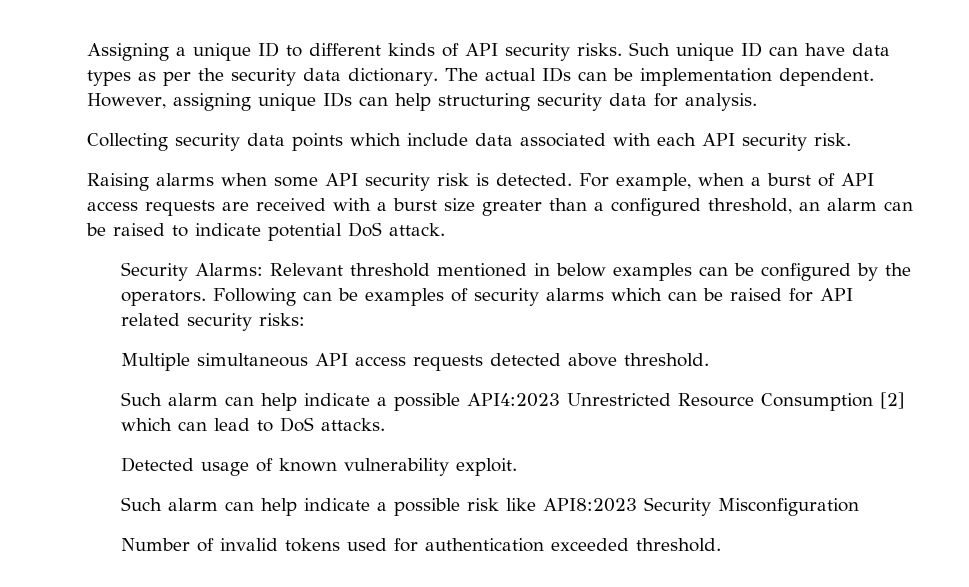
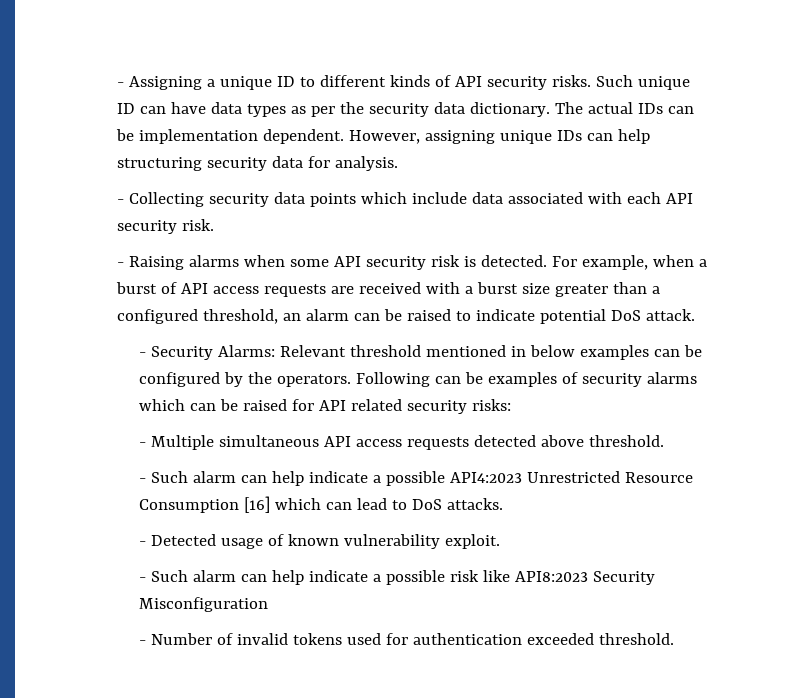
- Assigning a unique ID to different kinds of API security risks.
+ - Assigning a unique ID to different kinds of API security risks.
- Collecting security data points which include data associated with each API security risk.
+ - Collecting security data points which include data associated with each API security risk.
- Raising alarms when some API security risk is detected.
+ - Raising alarms when some API security risk is detected.
- Security Alarms: Relevant threshold mentioned in below examples can be configured by the operators.
+ - Security Alarms: Relevant threshold mentioned in below examples can be configured by the operators.
- Multiple simultaneous API access requests detected above threshold.
+ - Multiple simultaneous API access requests detected above threshold.
- Such alarm can help indicate a possible API4:2023 Unrestricted Resource Consumption [2] which can lead to DoS attacks.
+ - Such alarm can help indicate a possible API4:2023 Unrestricted Resource Consumption [16] which can lead to DoS attacks.
- Detected usage of known vulnerability exploit.
+ - Detected usage of known vulnerability exploit.
- Such alarm can help indicate a possible risk like API8:2023 Security Misconfiguration
+ - Such alarm can help indicate a possible risk like API8:2023 Security Misconfiguration
- Number of invalid tokens used for authentication exceeded threshold.
+ - Number of invalid tokens used for authentication exceeded threshold.

